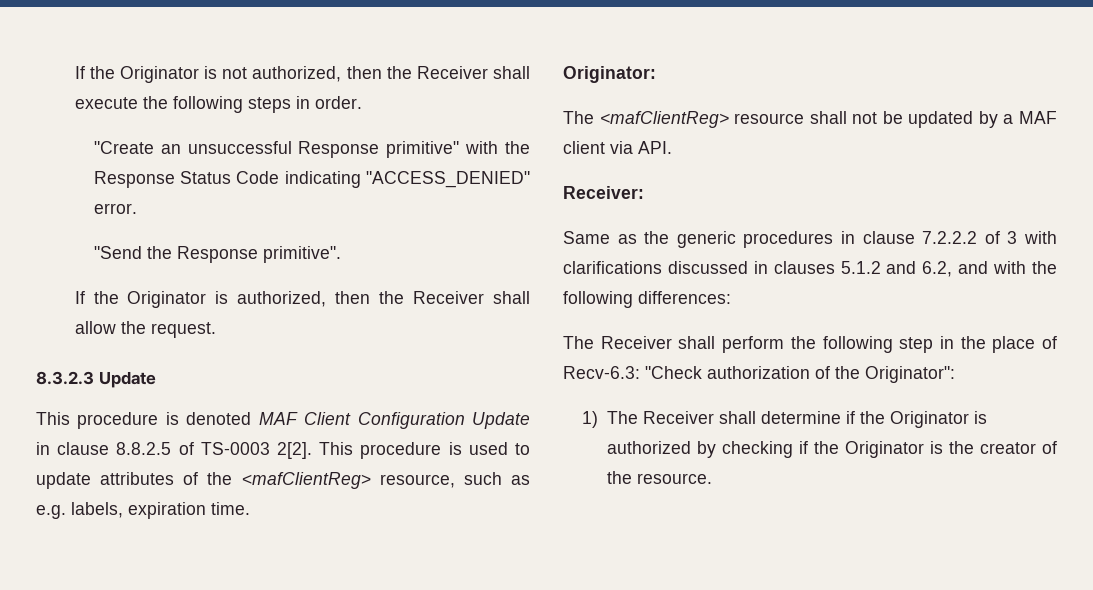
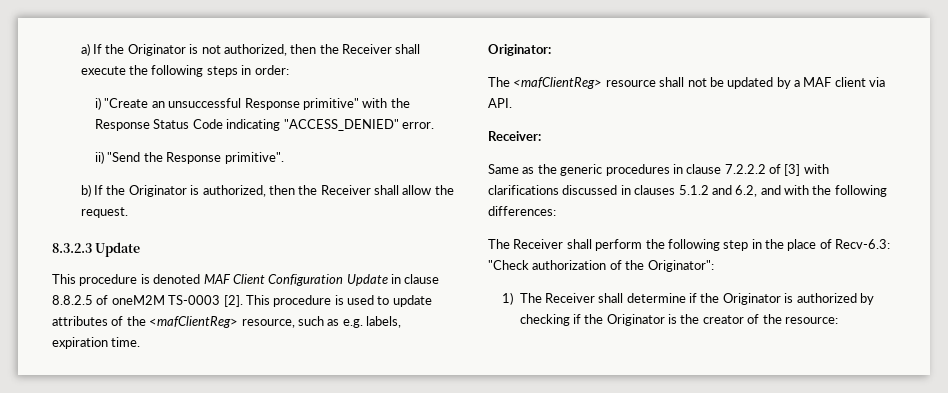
- If the Originator is not authorized, then the Receiver shall execute the following steps in order.
- "Create an unsuccessful Response primitive" with the Response Status Code indicating "ACCESS_DENIED" error.
+ a) If the Originator is not authorized, then the Receiver shall execute the following steps in order:
+ i) "Create an unsuccessful Response primitive" with the Response Status Code indicating "ACCESS_DENIED" error.
- "Send the Response primitive".
+ ii) "Send the Response primitive".
- If the Originator is authorized, then the Receiver shall allow the request.
+ b) If the Originator is authorized, then the Receiver shall allow the request.
- This procedure is denoted MAF Client Configuration Update in clause 8.8.2.5 of TS-0003 2[2].
+ This procedure is denoted MAF Client Configuration Update in clause 8.8.2.5 of oneM2M TS-0003 [2].
- Same as the generic procedures in clause 7.2.2.2 of 3 with clarifications discussed in clauses 5.1.2 and 6.2, and with the following differences:
+ Same as the generic procedures in clause 7.2.2.2 of [3] with clarifications discussed in clauses 5.1.2 and 6.2, and with the following differences:
- 1) The Receiver shall determine if the Originator is authorized by checking if the Originator is the creator of the resource.
+ 1) The Receiver shall determine if the Originator is authorized by checking if the Originator is the creator of the resource:

